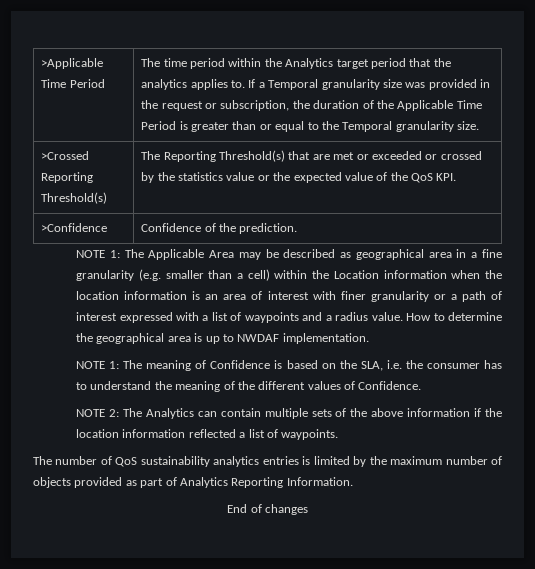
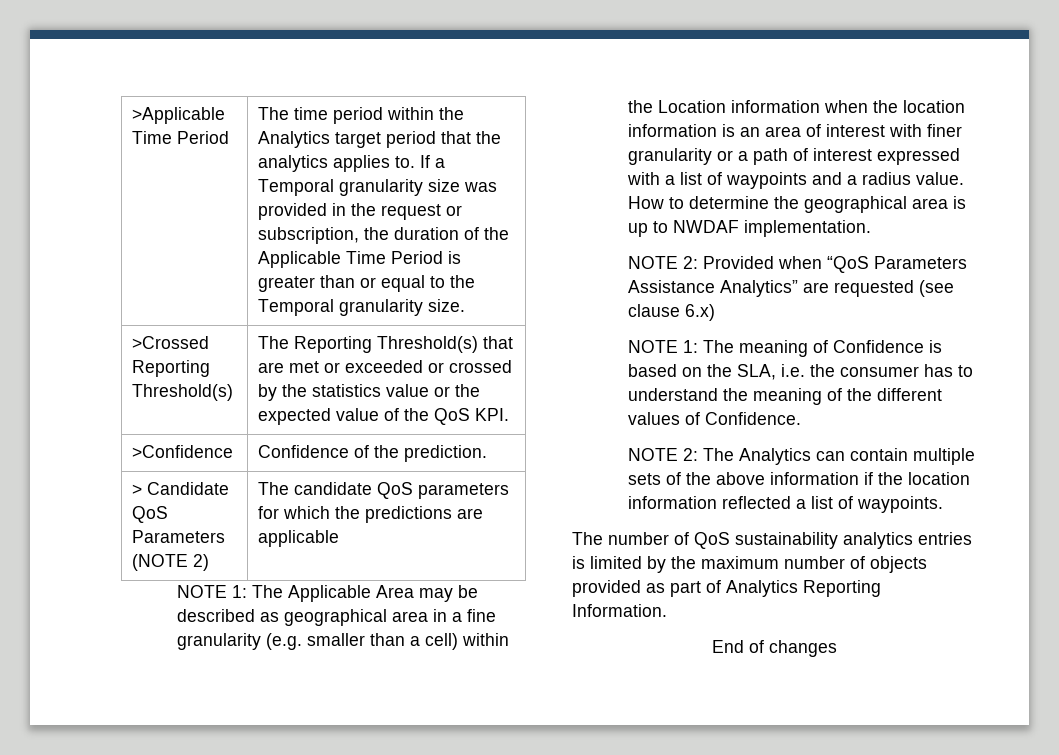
+ > Candidate QoS Parameters (NOTE 2) | The candidate QoS parameters for which the predictions are applicable
+ NOTE 2: Provided when “QoS Parameters Assistance Analytics” are requested (see clause 6.x)

